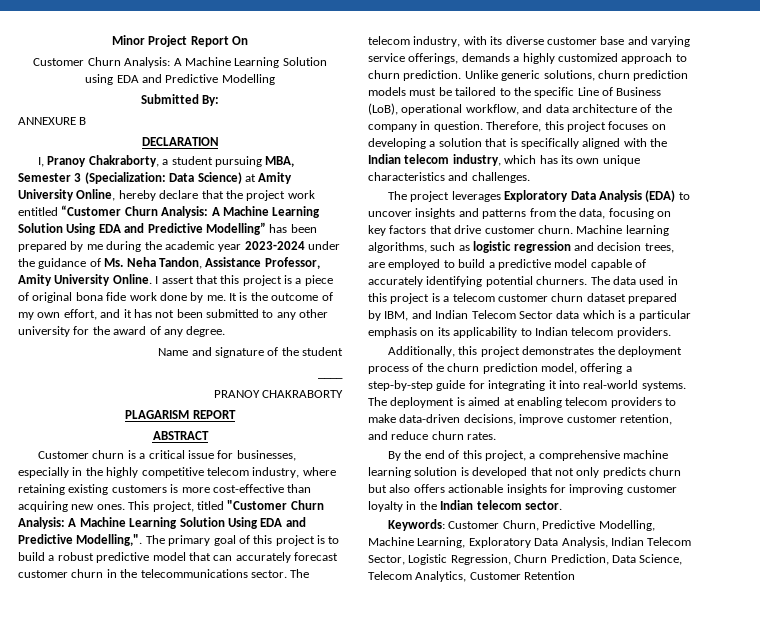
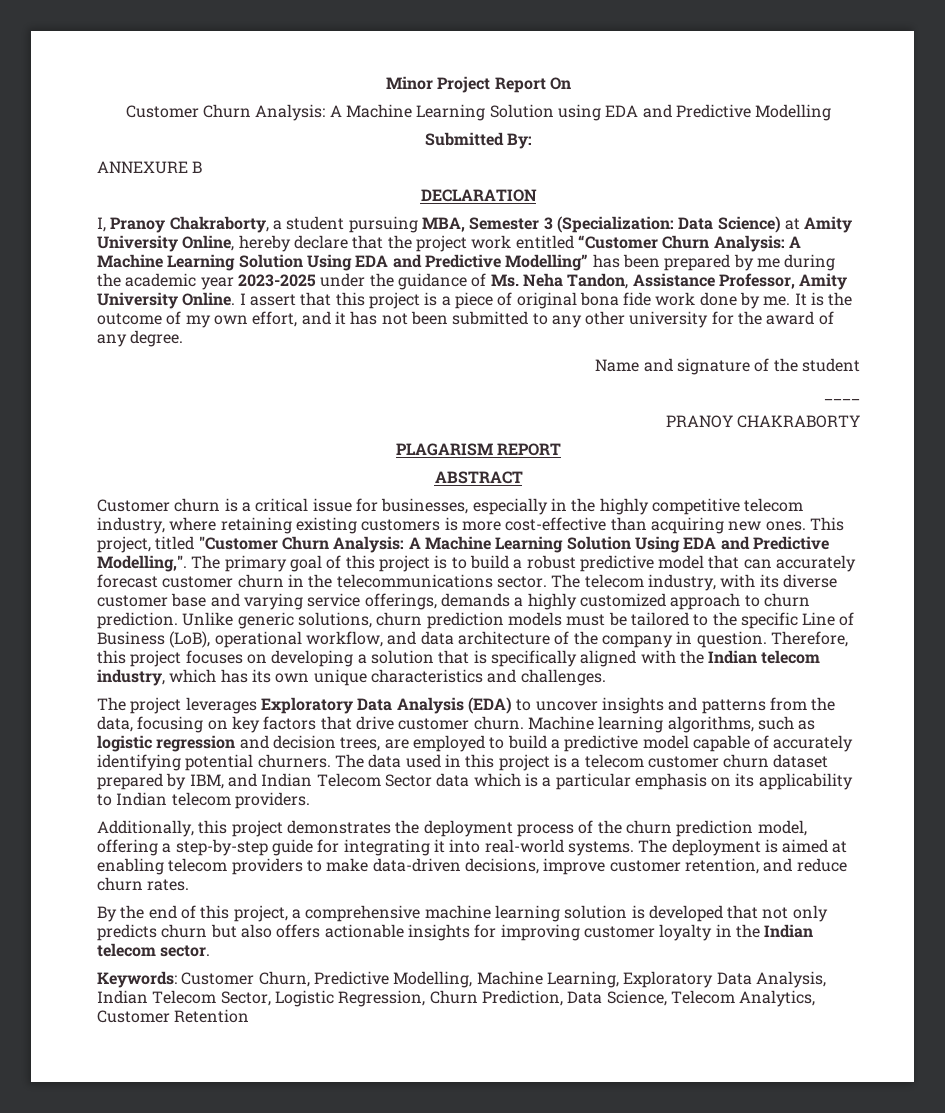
- I, Pranoy Chakraborty, a student pursuing MBA, Semester 3 (Specialization: Data Science) at Amity University Online, hereby declare that the project work entitled “Customer Churn Analysis: A Machine Learning Solution Using EDA and Predictive Modelling” has been prepared by me during the academic year 2023-2024 under the guidance of Ms. Neha Tandon, Assistance Professor, Amity University Online.
+ I, Pranoy Chakraborty, a student pursuing MBA, Semester 3 (Specialization: Data Science) at Amity University Online, hereby declare that the project work entitled “Customer Churn Analysis: A Machine Learning Solution Using EDA and Predictive Modelling” has been prepared by me during the academic year 2023-2025 under the guidance of Ms. Neha Tandon, Assistance Professor, Amity University Online.

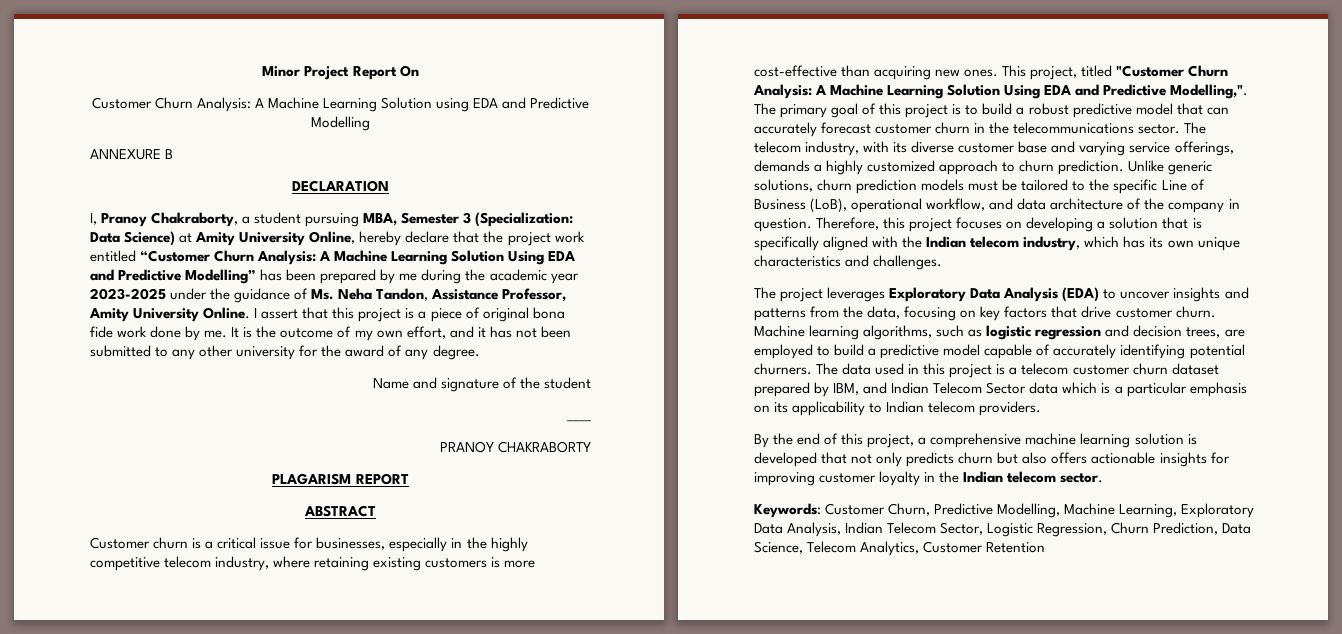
- Submitted By:
- Additionally, this project demonstrates the deployment process of the churn prediction model, offering a step-by-step guide for integrating it into real-world systems. The deployment is aimed at enabling telecom providers to make data-driven decisions, improve customer retention, and reduce churn rates.

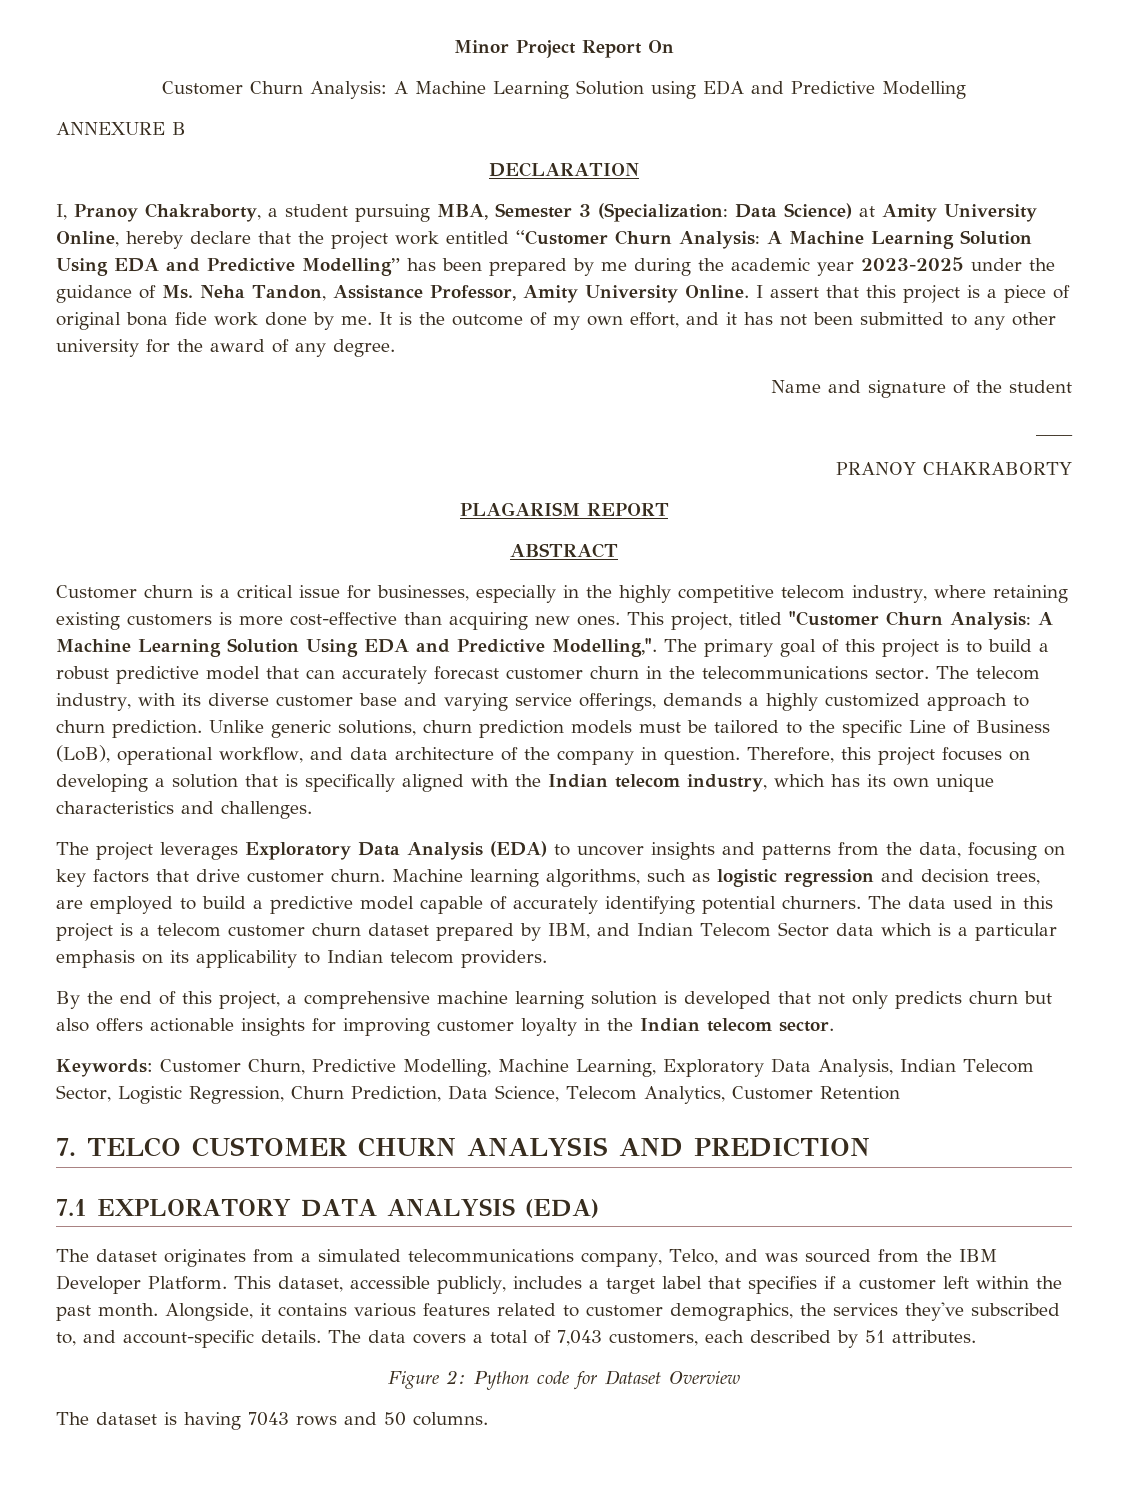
+ 7. TELCO CUSTOMER CHURN ANALYSIS AND PREDICTION
+ 7.1 EXPLORATORY DATA ANALYSIS (EDA)
+ The dataset originates from a simulated telecommunications company, Telco, and was sourced from the IBM Developer Platform. This dataset, accessible publicly, includes a target label that specifies if a customer left within the past month. Alongside, it contains various features related to customer demographics, the services they've subscribed to, and account-specific details. The data covers a total of 7,043 customers, each described by 51 attributes.
+ Figure 2: Python code for Dataset Overview
+ The dataset is having 7043 rows and 50 columns.

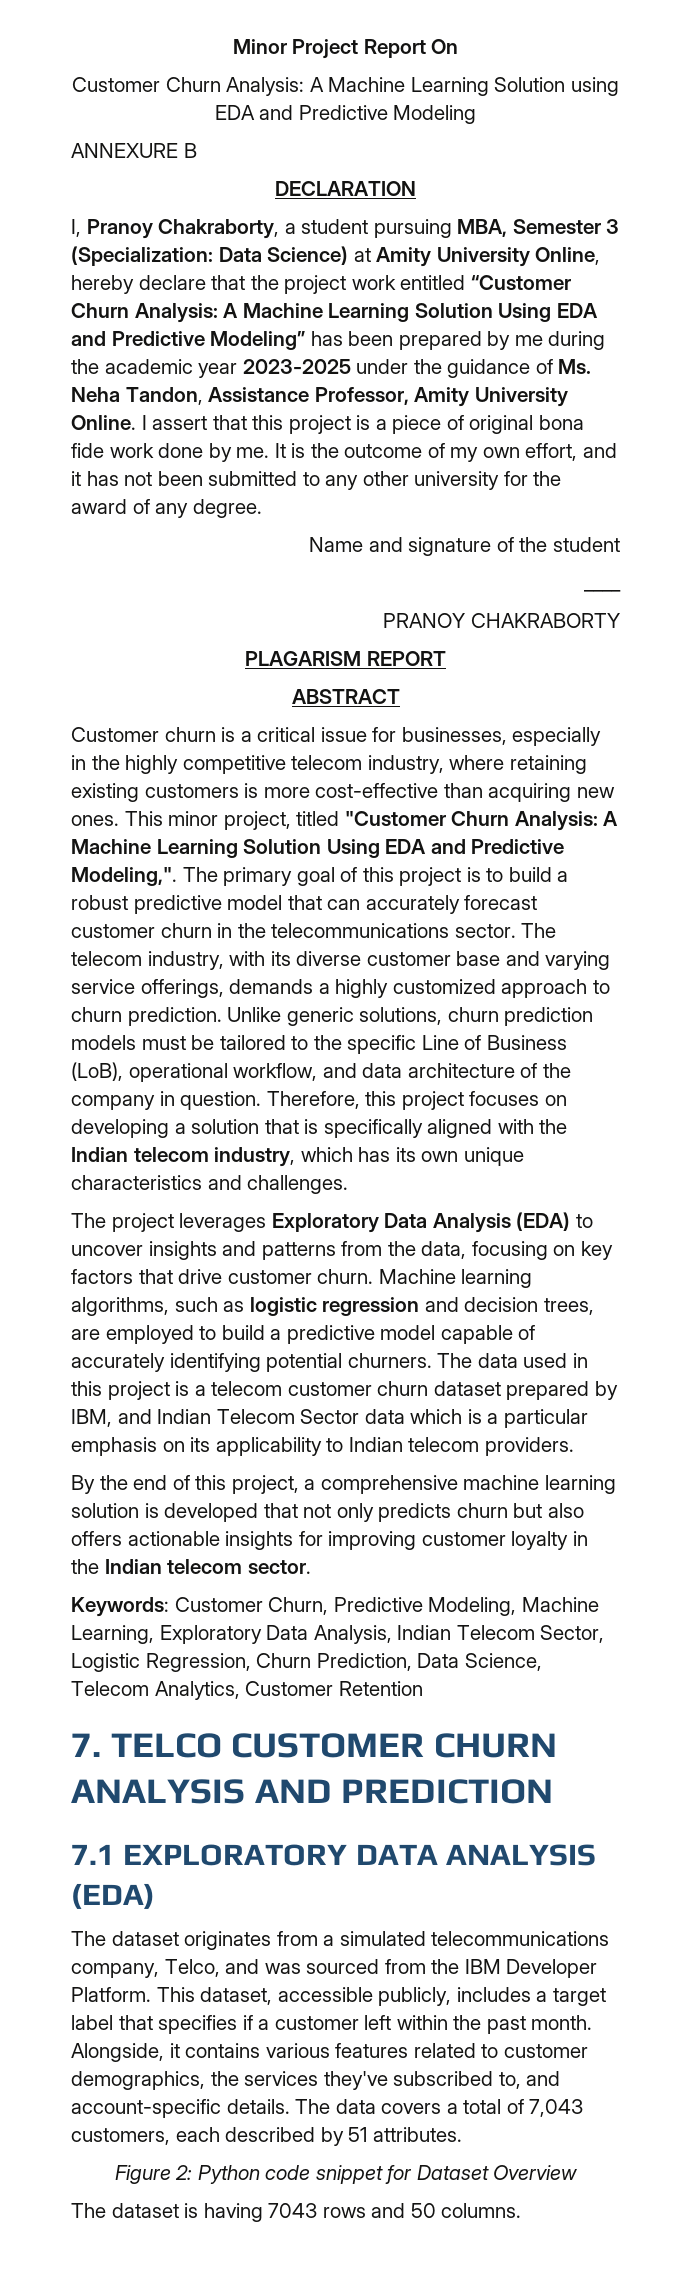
- Customer Churn Analysis: A Machine Learning Solution using EDA and Predictive Modelling
+ Customer Churn Analysis: A Machine Learning Solution using EDA and Predictive Modeling
- I, Pranoy Chakraborty, a student pursuing MBA, Semester 3 (Specialization: Data Science) at Amity University Online, hereby declare that the project work entitled “Customer Churn Analysis: A Machine Learning Solution Using EDA and Predictive Modelling” has been prepared by me during the academic year 2023-2025 under the guidance of Ms. Neha Tandon, Assistance Professor, Amity University Online.
+ I, Pranoy Chakraborty, a student pursuing MBA, Semester 3 (Specialization: Data Science) at Amity University Online, hereby declare that the project work entitled “Customer Churn Analysis: A Machine Learning Solution Using EDA and Predictive Modeling” has been prepared by me during the academic year 2023-2025 under the guidance of Ms. Neha Tandon, Assistance Professor, Amity University Online.
- This project, titled "Customer Churn Analysis: A Machine Learning Solution Using EDA and Predictive Modelling,".
+ This minor project, titled "Customer Churn Analysis: A Machine Learning Solution Using EDA and Predictive Modeling,".
- Keywords: Customer Churn, Predictive Modelling, Machine Learning, Exploratory Data Analysis, Indian Telecom Sector, Logistic Regression, Churn Prediction, Data Science, Telecom Analytics, Customer Retention
+ Keywords: Customer Churn, Predictive Modeling, Machine Learning, Exploratory Data Analysis, Indian Telecom Sector, Logistic Regression, Churn Prediction, Data Science, Telecom Analytics, Customer Retention
- Figure 2: Python code for Dataset Overview
+ Figure 2: Python code snippet for Dataset Overview

